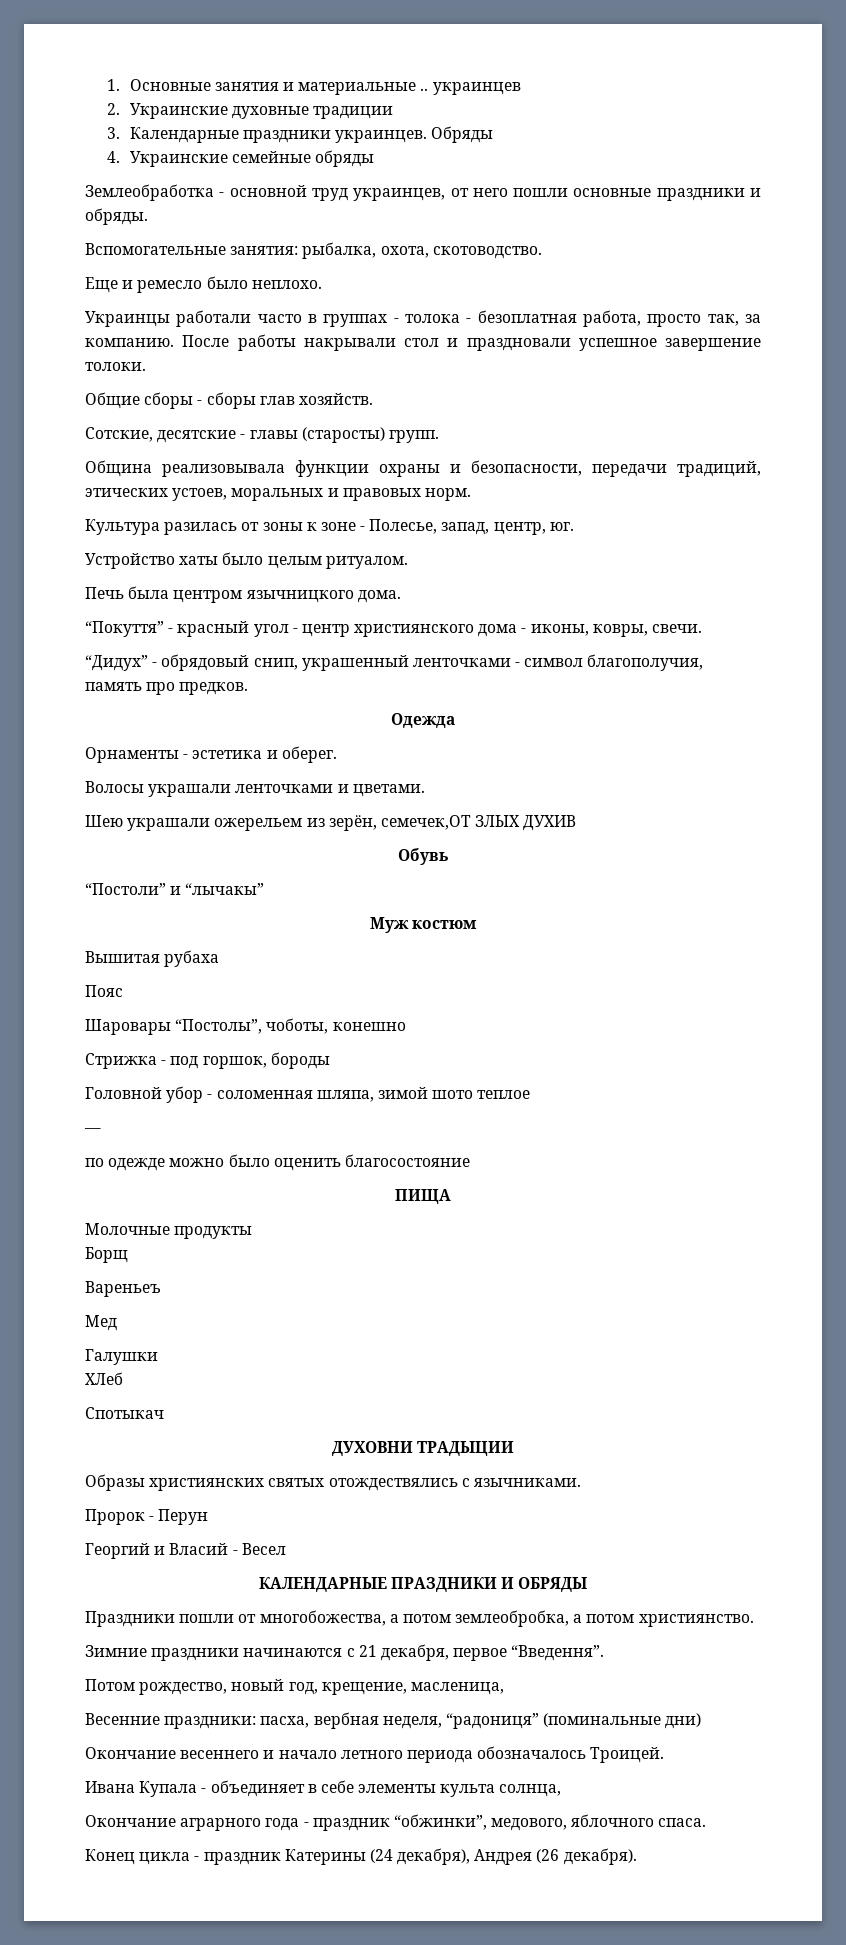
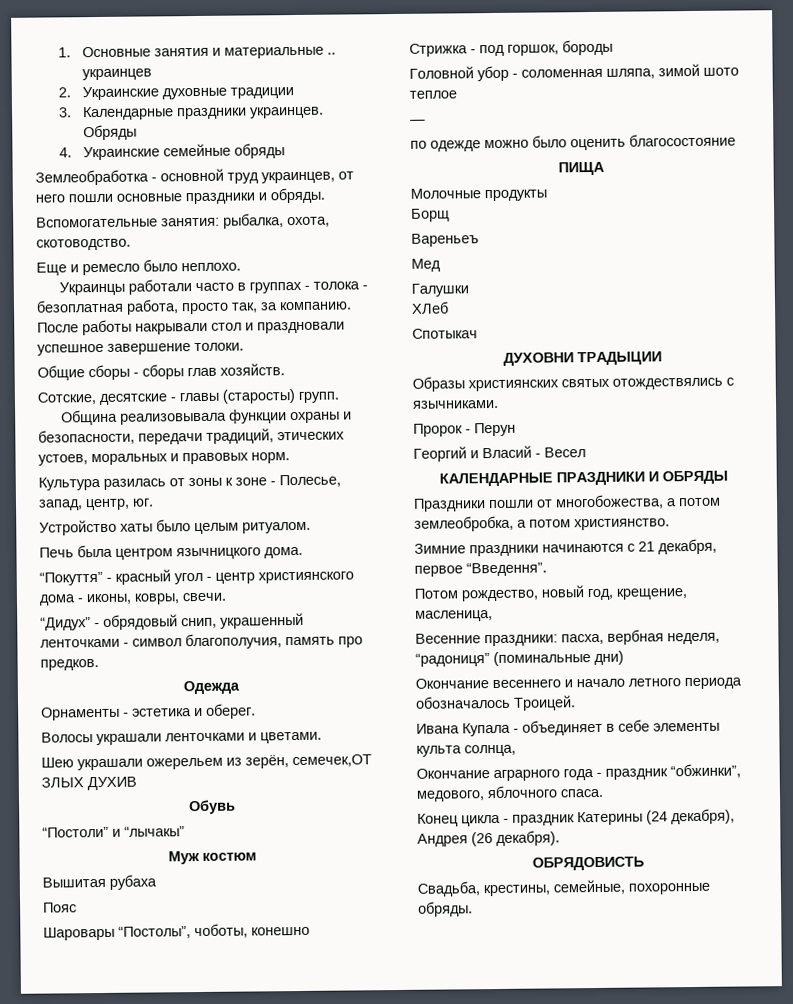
+ ОБРЯДОВИСТЬ
+ Свадьба, крестины, семейные, похоронные обряды.

